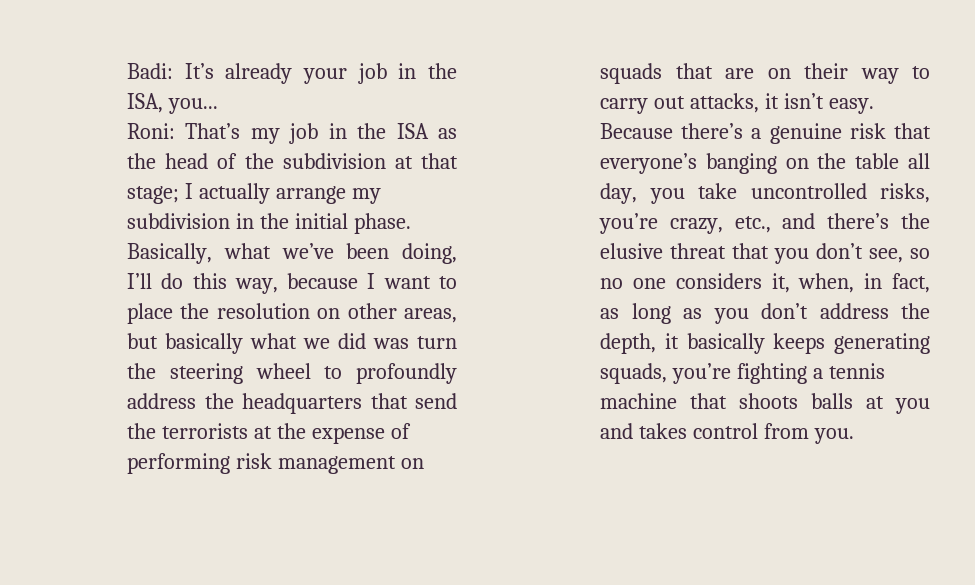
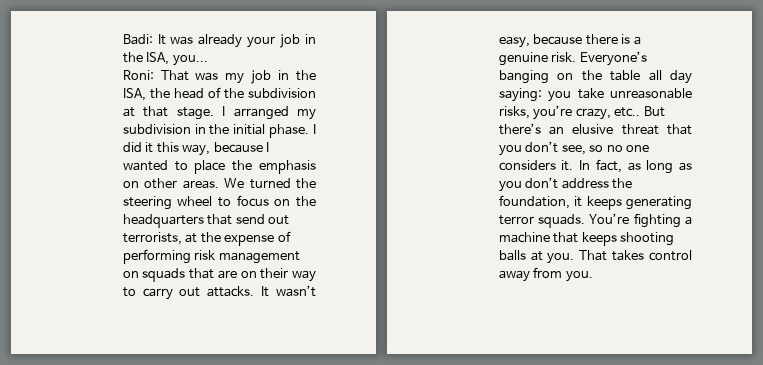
- Badi: It’s already your job in the ISA, you...
+ Badi: It was already your job in the ISA, you...
- Roni: That’s my job in the ISA as the head of the subdivision at that stage; I actually arrange my subdivision in the initial phase.
+ Roni: That was my job in the ISA, the head of the subdivision at that stage. I arranged my subdivision in the initial phase.
- Basically, what we’ve been doing, I’ll do this way, because I want to place the resolution on other areas, but basically what we did was turn the steering wheel to profoundly address the headquarters that send the terrorists at the expense of performing risk management on squads that are on their way to carry out attacks, it isn’t easy. Because there’s a genuine risk that everyone’s banging on the table all day, you take uncontrolled risks, you’re crazy, etc., and there’s the elusive threat that you don’t see, so no one considers it, when, in fact, as long as you don’t address the depth, it basically keeps generating squads, you’re fighting a tennis machine that shoots balls at you and takes control from you.
+ I did it this way, because I wanted to place the emphasis on other areas. We turned the steering wheel to focus on the headquarters that send out terrorists, at the expense of performing risk management on squads that are on their way to carry out attacks. It wasn’t easy, because there is a genuine risk. Everyone’s banging on the table all day saying: you take unreasonable risks, you’re crazy, etc.. But there’s an elusive threat that you don’t see, so no one considers it. In fact, as long as you don’t address the foundation, it keeps generating terror squads. You’re fighting a machine that keeps shooting balls at you. That takes control away from you.

